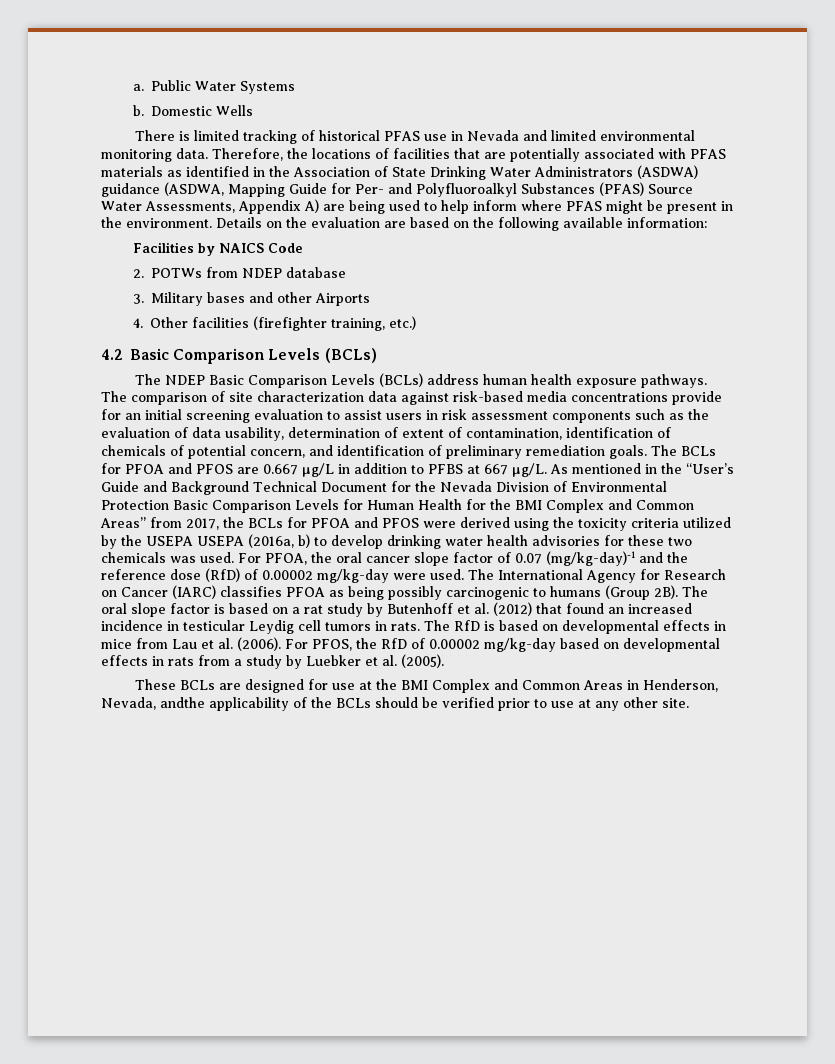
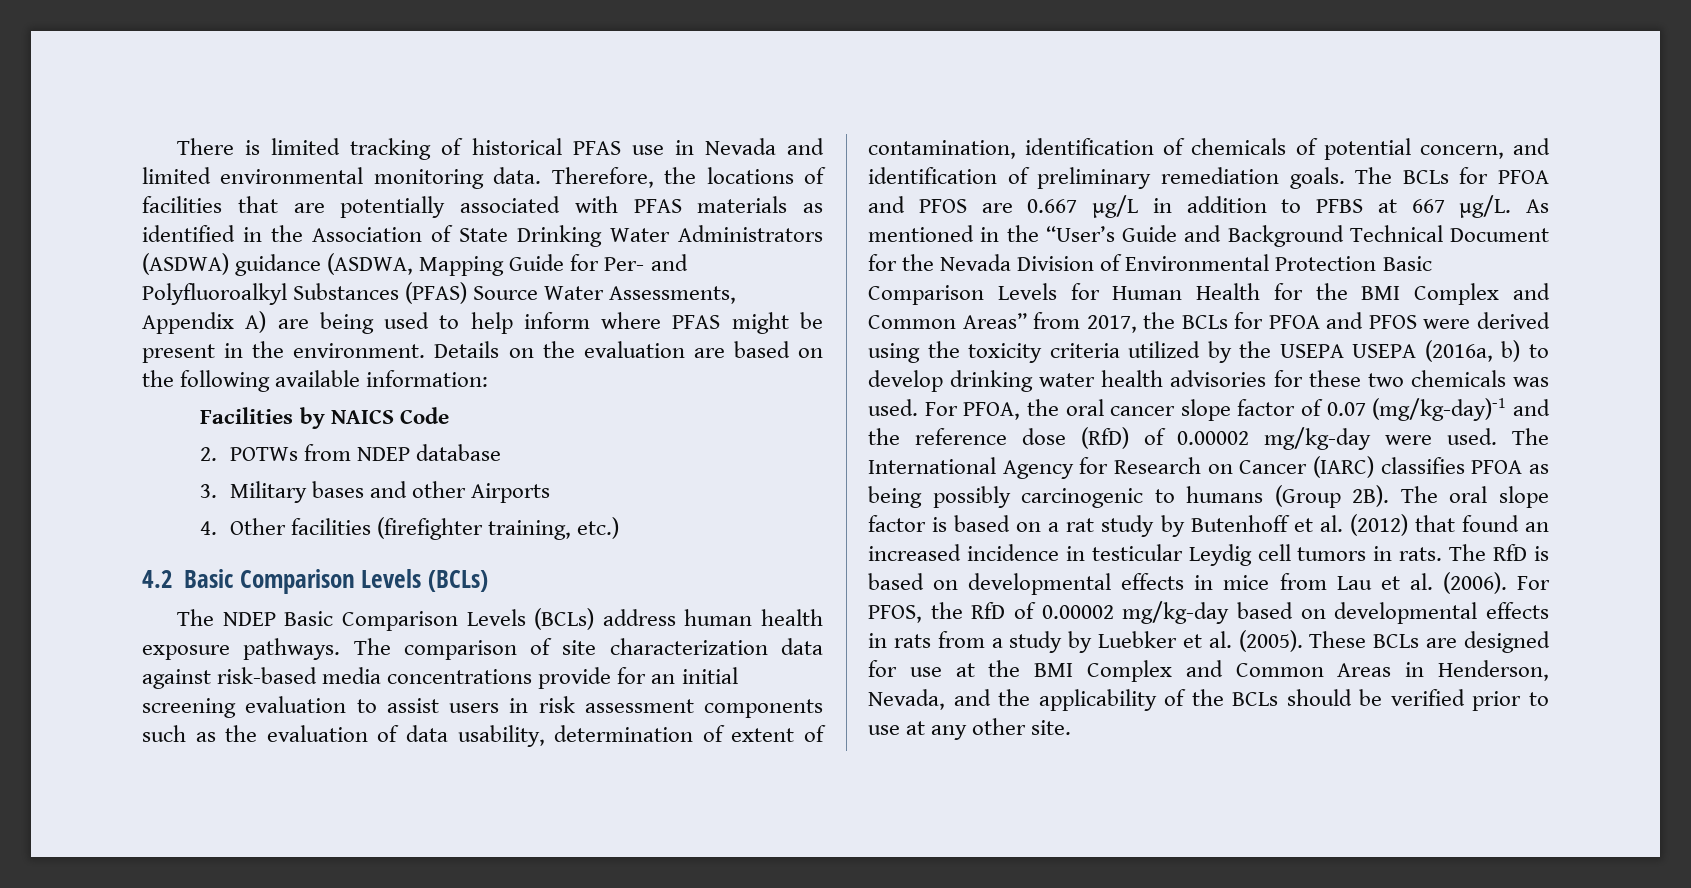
- a. Public Water Systems
- b. Domestic Wells
- For PFOS, the RfD of 0.00002 mg/kg-day based on developmental effects in rats from a study by Luebker et al. (2005).
- These BCLs are designed for use at the BMI Complex and Common Areas in Henderson, Nevada, andthe applicability of the BCLs should be verified prior to use at any other site.
+ For PFOS, the RfD of 0.00002 mg/kg-day based on developmental effects in rats from a study by Luebker et al. (2005). These BCLs are designed for use at the BMI Complex and Common Areas in Henderson, Nevada, and the applicability of the BCLs should be verified prior to use at any other site.

